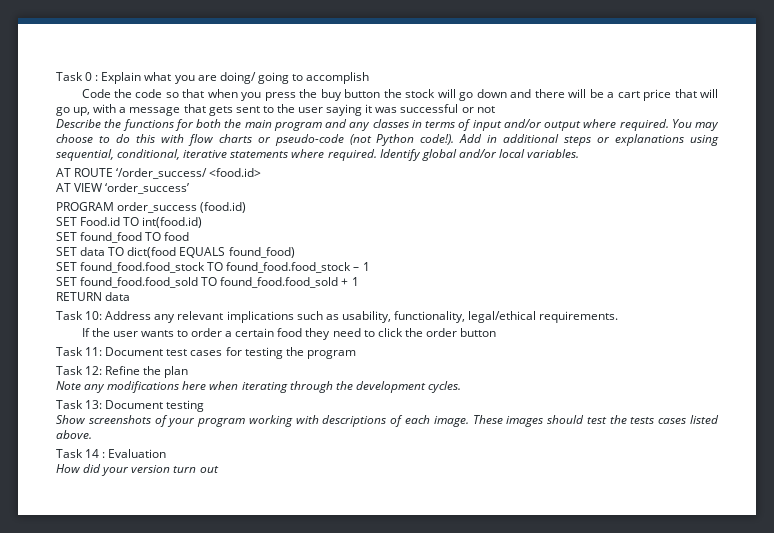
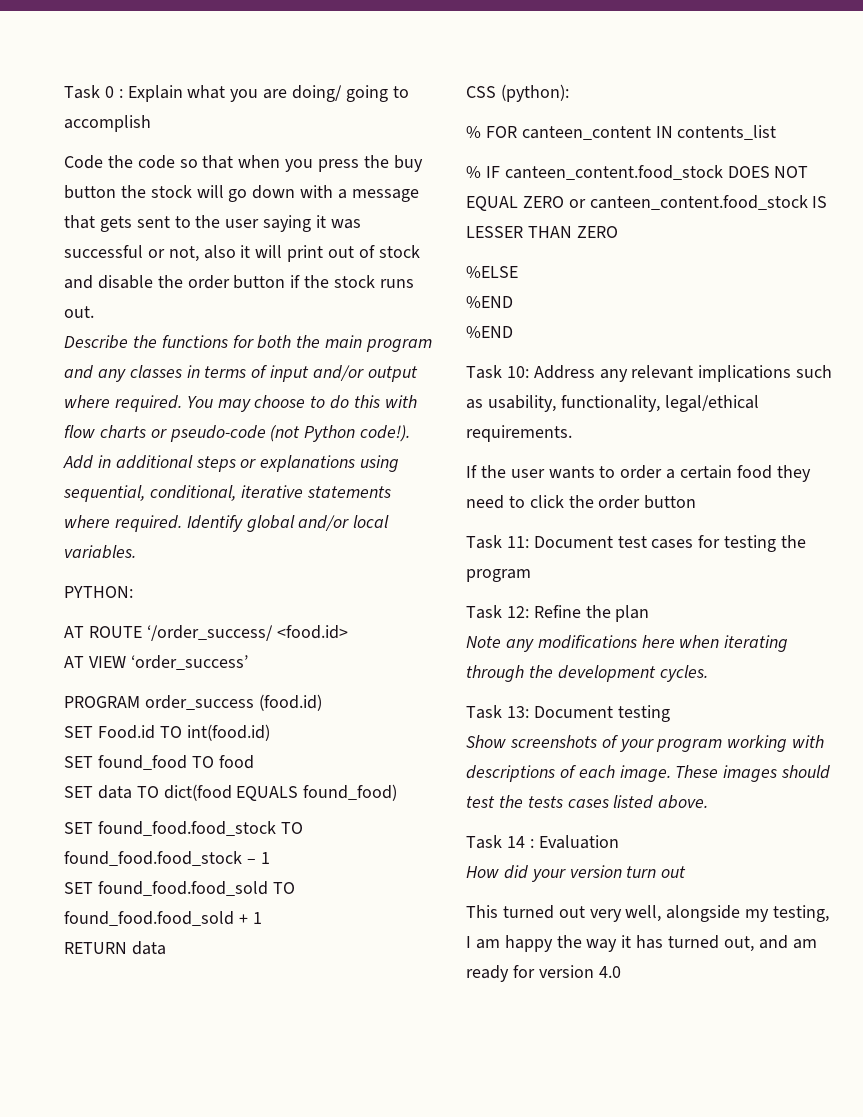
- Code the code so that when you press the buy button the stock will go down and there will be a cart price that will go up, with a message that gets sent to the user saying it was successful or not
+ Code the code so that when you press the buy button the stock will go down with a message that gets sent to the user saying it was successful or not, also it will print out of stock and disable the order button if the stock runs out.
+ PYTHON:
+ CSS (python):
+ % FOR canteen_content IN contents_list
+ % IF canteen_content.food_stock DOES NOT EQUAL ZERO or canteen_content.food_stock IS LESSER THAN ZERO
+ %ELSE
+ %END
+ %END
+ This turned out very well, alongside my testing, I am happy the way it has turned out, and am ready for version 4.0

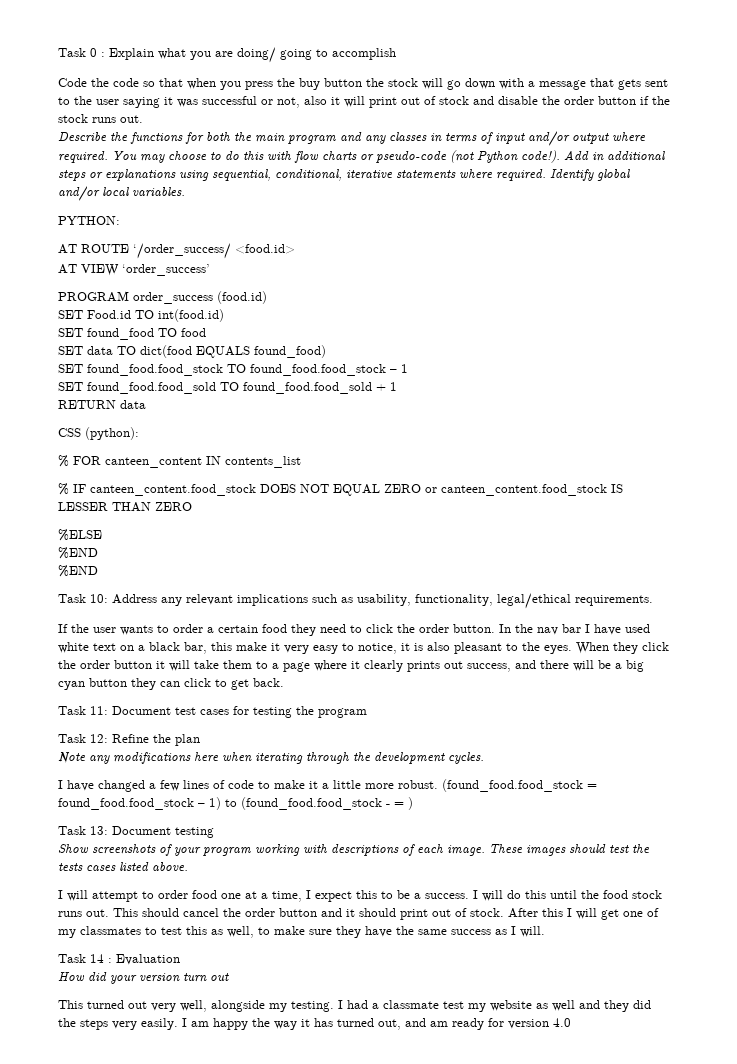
- If the user wants to order a certain food they need to click the order button
+ If the user wants to order a certain food they need to click the order button. In the nav bar I have used white text on a black bar, this make it very easy to notice, it is also pleasant to the eyes. When they click the order button it will take them to a page where it clearly prints out success, and there will be a big cyan button they can click to get back.
+ I have changed a few lines of code to make it a little more robust. (found_food.food_stock = found_food.food_stock – 1) to (found_food.food_stock - = )
+ I will attempt to order food one at a time, I expect this to be a success. I will do this until the food stock runs out. This should cancel the order button and it should print out of stock. After this I will get one of my classmates to test this as well, to make sure they have the same success as I will.
- This turned out very well, alongside my testing, I am happy the way it has turned out, and am ready for version 4.0
+ This turned out very well, alongside my testing. I had a classmate test my website as well and they did the steps very easily. I am happy the way it has turned out, and am ready for version 4.0

